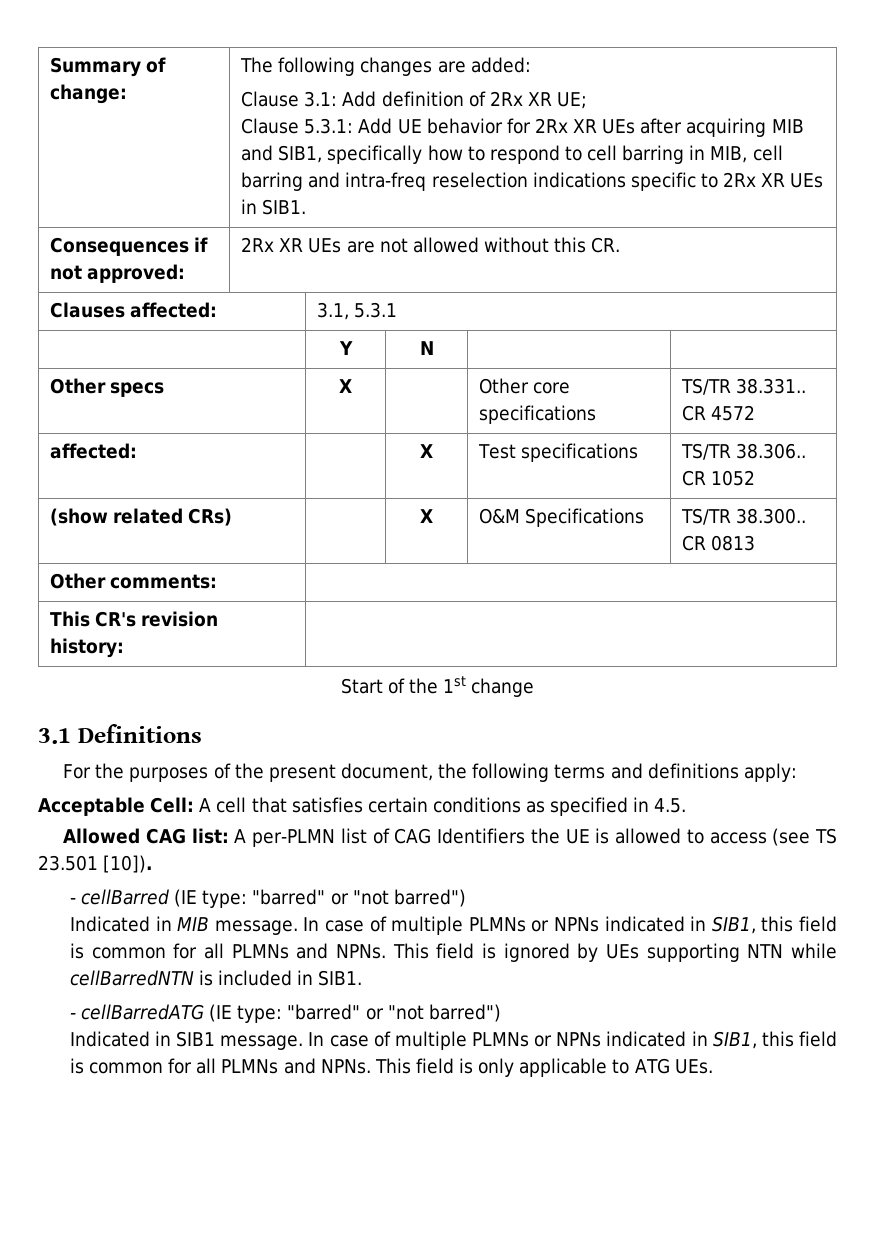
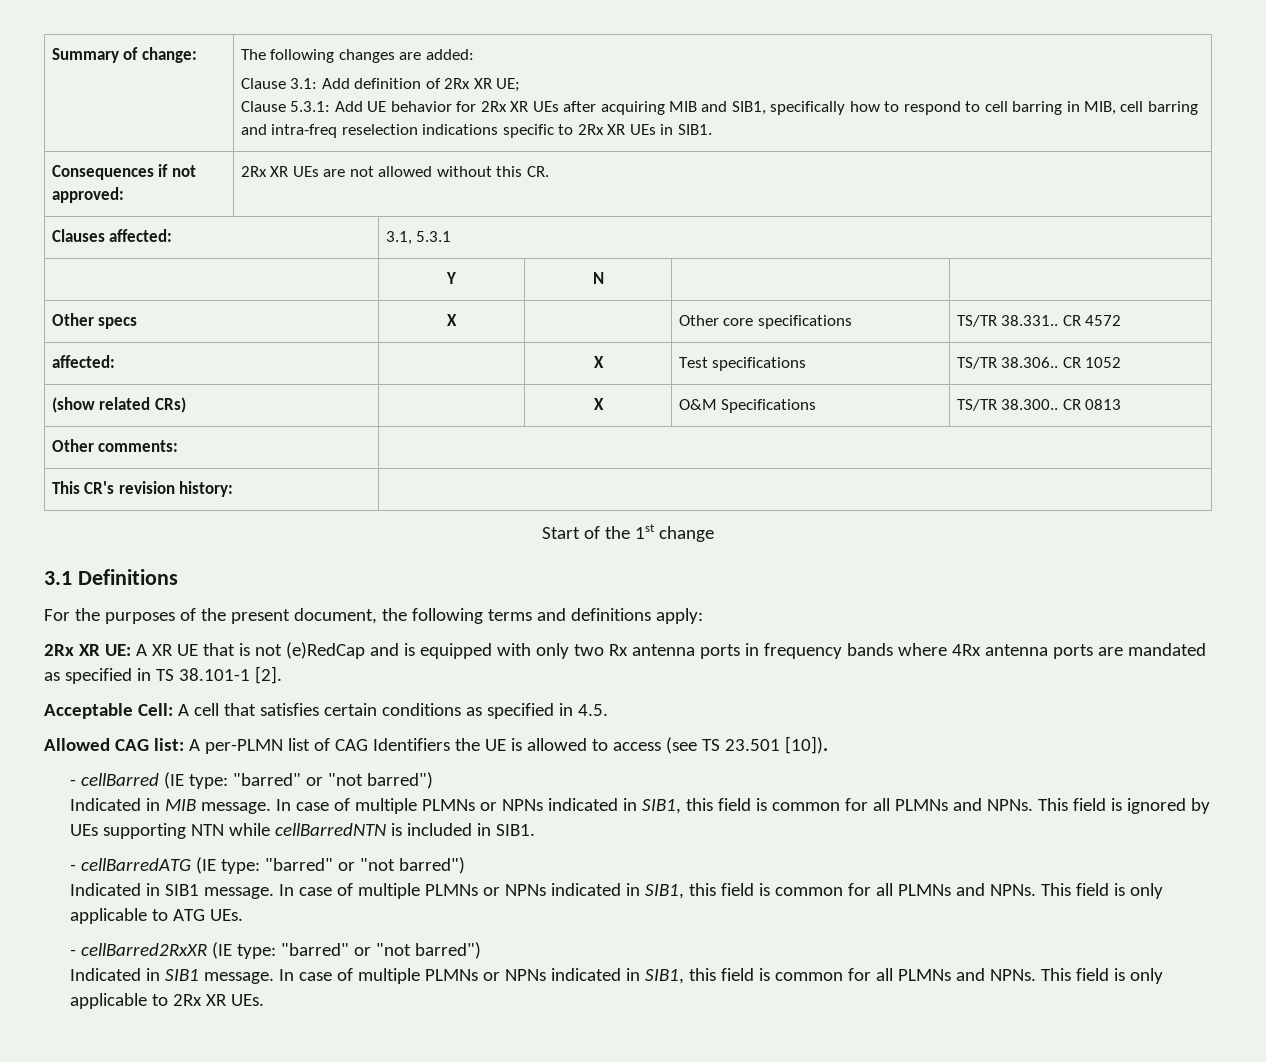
+ 2Rx XR UE: A XR UE that is not (e)RedCap and is equipped with only two Rx antenna ports in frequency bands where 4Rx antenna ports are mandated as specified in TS 38.101-1 [2].
+ - cellBarred2RxXR (IE type: "barred" or "not barred")
+ Indicated in SIB1 message. In case of multiple PLMNs or NPNs indicated in SIB1, this field is common for all PLMNs and NPNs. This field is only applicable to 2Rx XR UEs.

